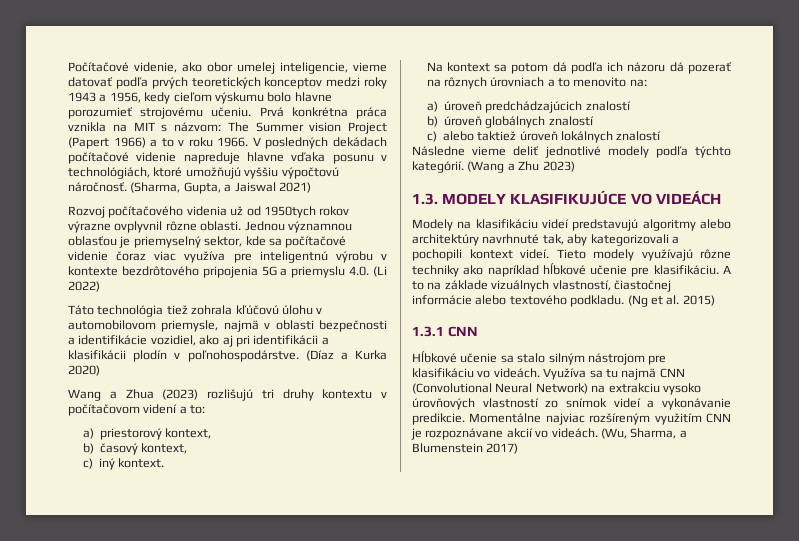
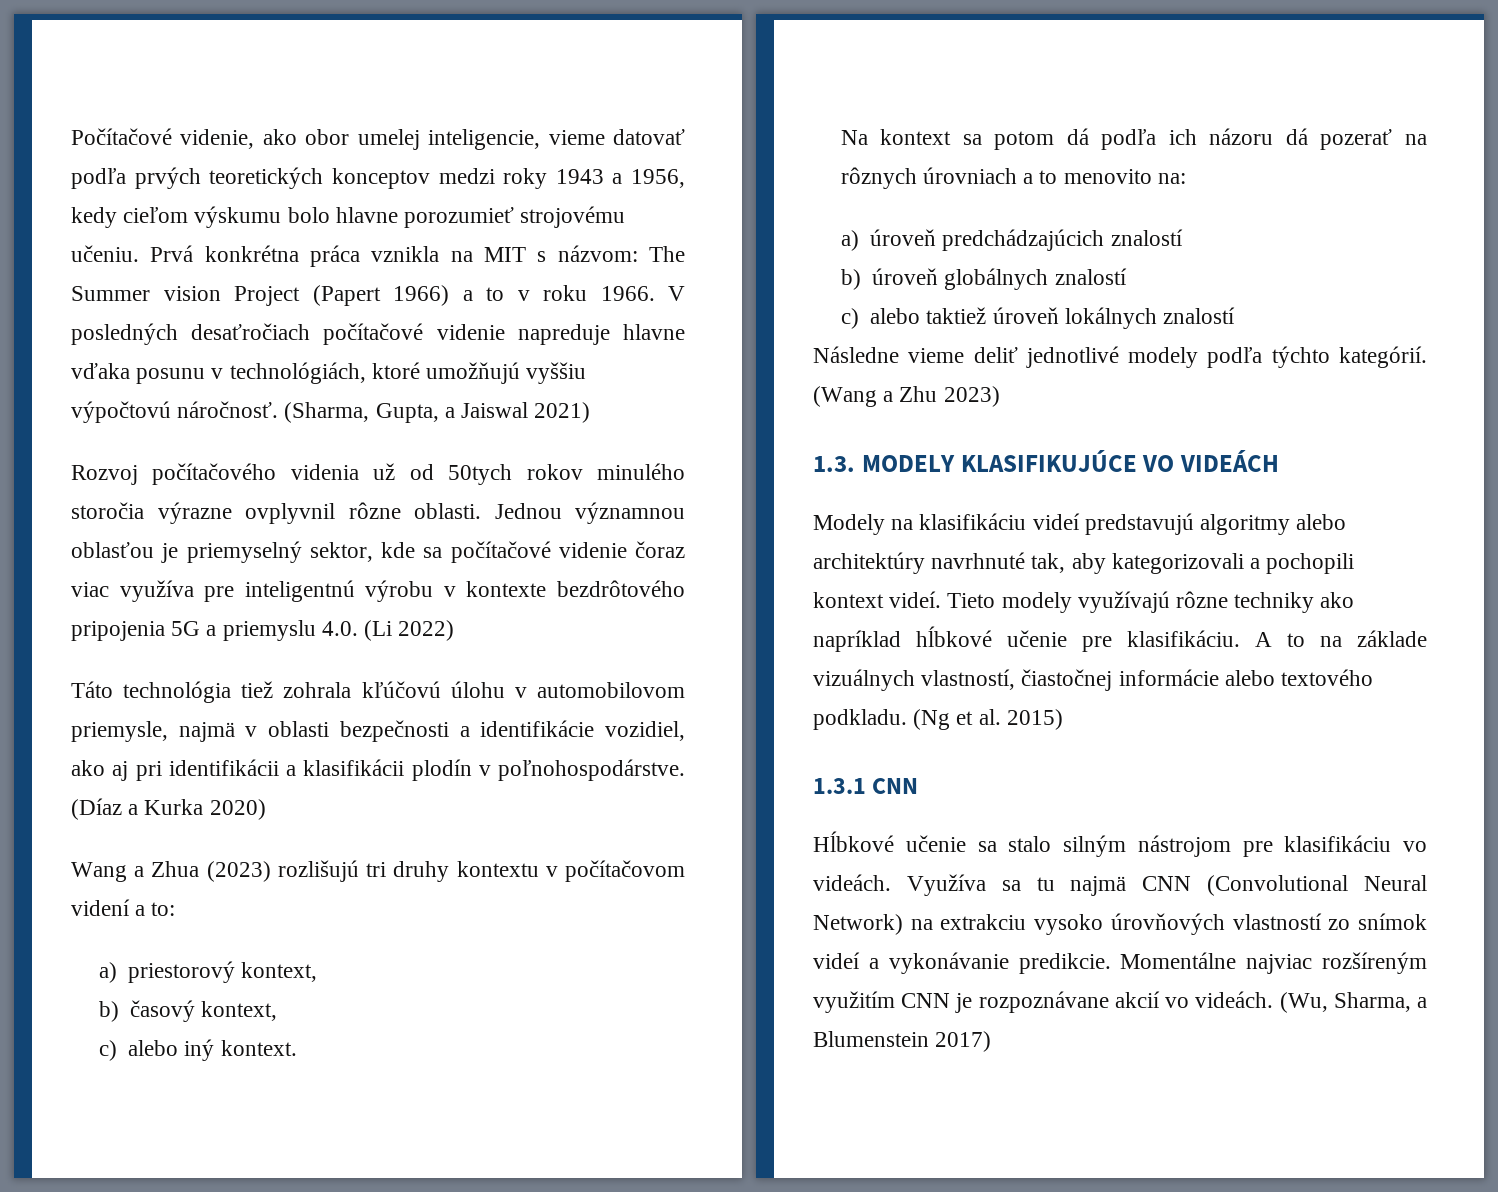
- V posledných dekádach počítačové videnie napreduje hlavne vďaka posunu v technológiách, ktoré umožňujú vyššiu výpočtovú náročnosť.
+ V posledných desaťročiach počítačové videnie napreduje hlavne vďaka posunu v technológiách, ktoré umožňujú vyššiu výpočtovú náročnosť.
- Rozvoj počítačového videnia už od 1950tych rokov výrazne ovplyvnil rôzne oblasti.
+ Rozvoj počítačového videnia už od 50tych rokov minulého storočia výrazne ovplyvnil rôzne oblasti.
- c) iný kontext.
+ c) alebo iný kontext.

